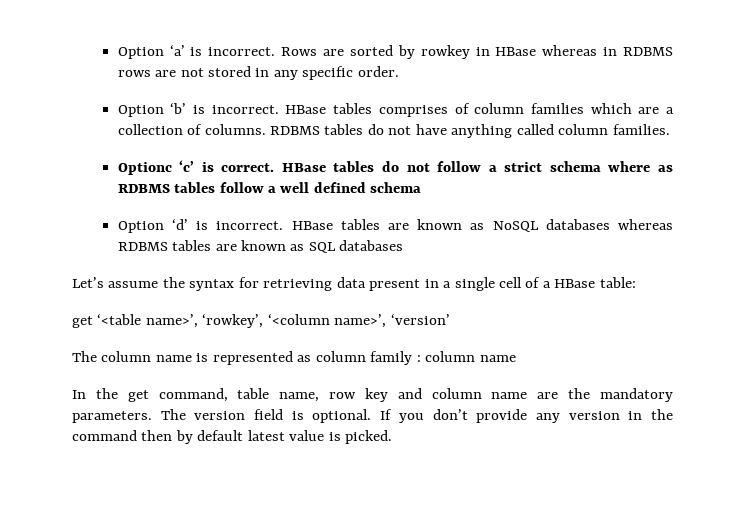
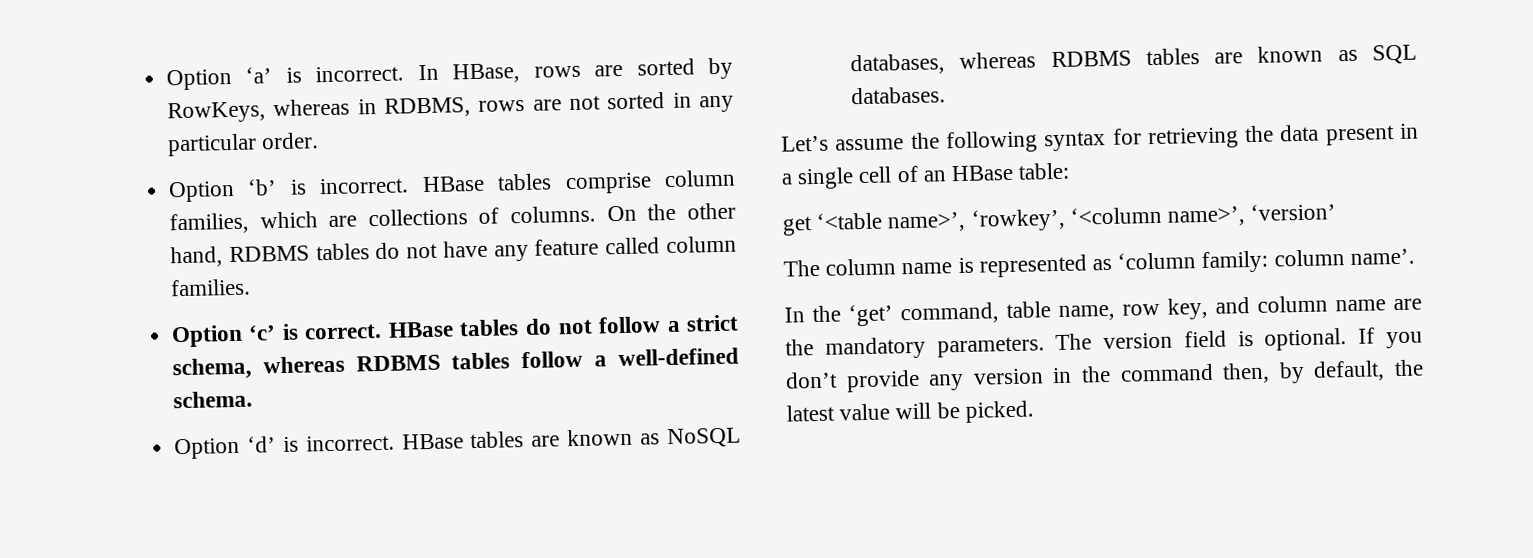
- Rows are sorted by rowkey in HBase whereas in RDBMS rows are not stored in any specific order.
+ In HBase, rows are sorted by RowKeys, whereas in RDBMS, rows are not sorted in any particular order.
- HBase tables comprises of column families which are a collection of columns. RDBMS tables do not have anything called column families.
+ HBase tables comprise column families, which are collections of columns. On the other hand, RDBMS tables do not have any feature called column families.
- Optionc ‘c’ is correct.
+ Option ‘c’ is correct.
- HBase tables do not follow a strict schema where as RDBMS tables follow a well defined schema
+ HBase tables do not follow a strict schema, whereas RDBMS tables follow a well-defined schema.
- HBase tables are known as NoSQL databases whereas RDBMS tables are known as SQL databases
+ HBase tables are known as NoSQL databases, whereas RDBMS tables are known as SQL databases.
- Let’s assume the syntax for retrieving data present in a single cell of a HBase table:
+ Let’s assume the following syntax for retrieving the data present in a single cell of an HBase table:
- The column name is represented as column family : column name
+ The column name is represented as ‘column family: column name’.
- In the get command, table name, row key and column name are the mandatory parameters.
+ In the ‘get’ command, table name, row key, and column name are the mandatory parameters.
- If you don’t provide any version in the command then by default latest value is picked.
+ If you don’t provide any version in the command then, by default, the latest value will be picked.

